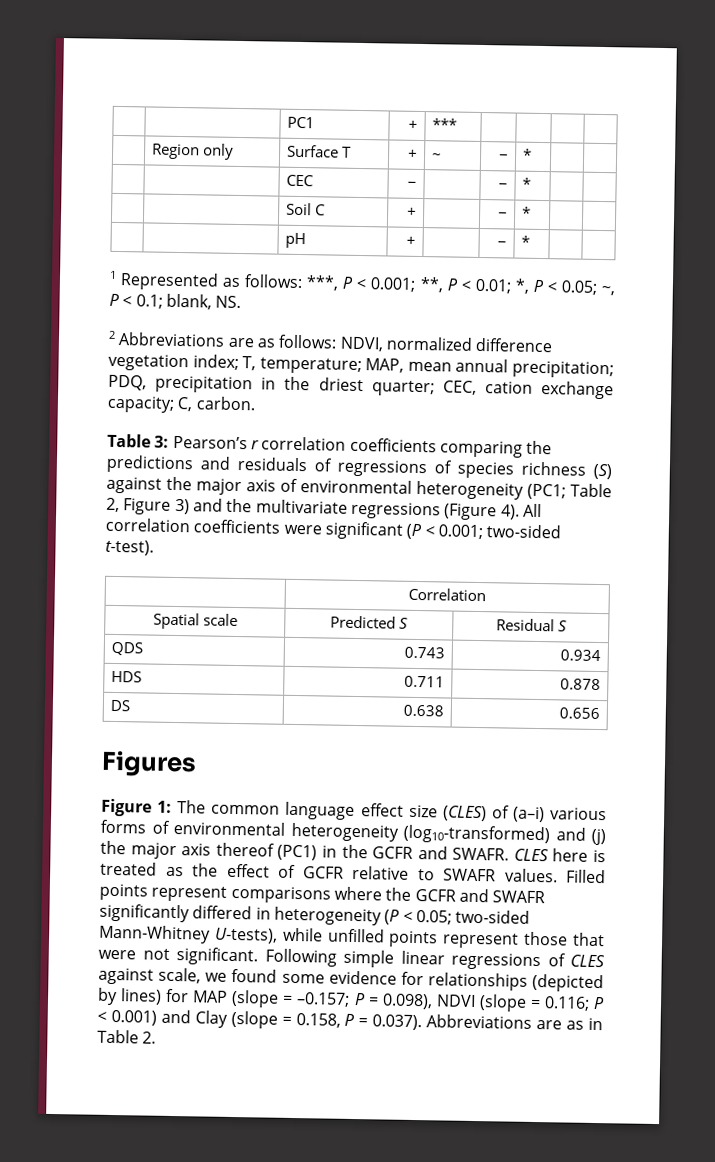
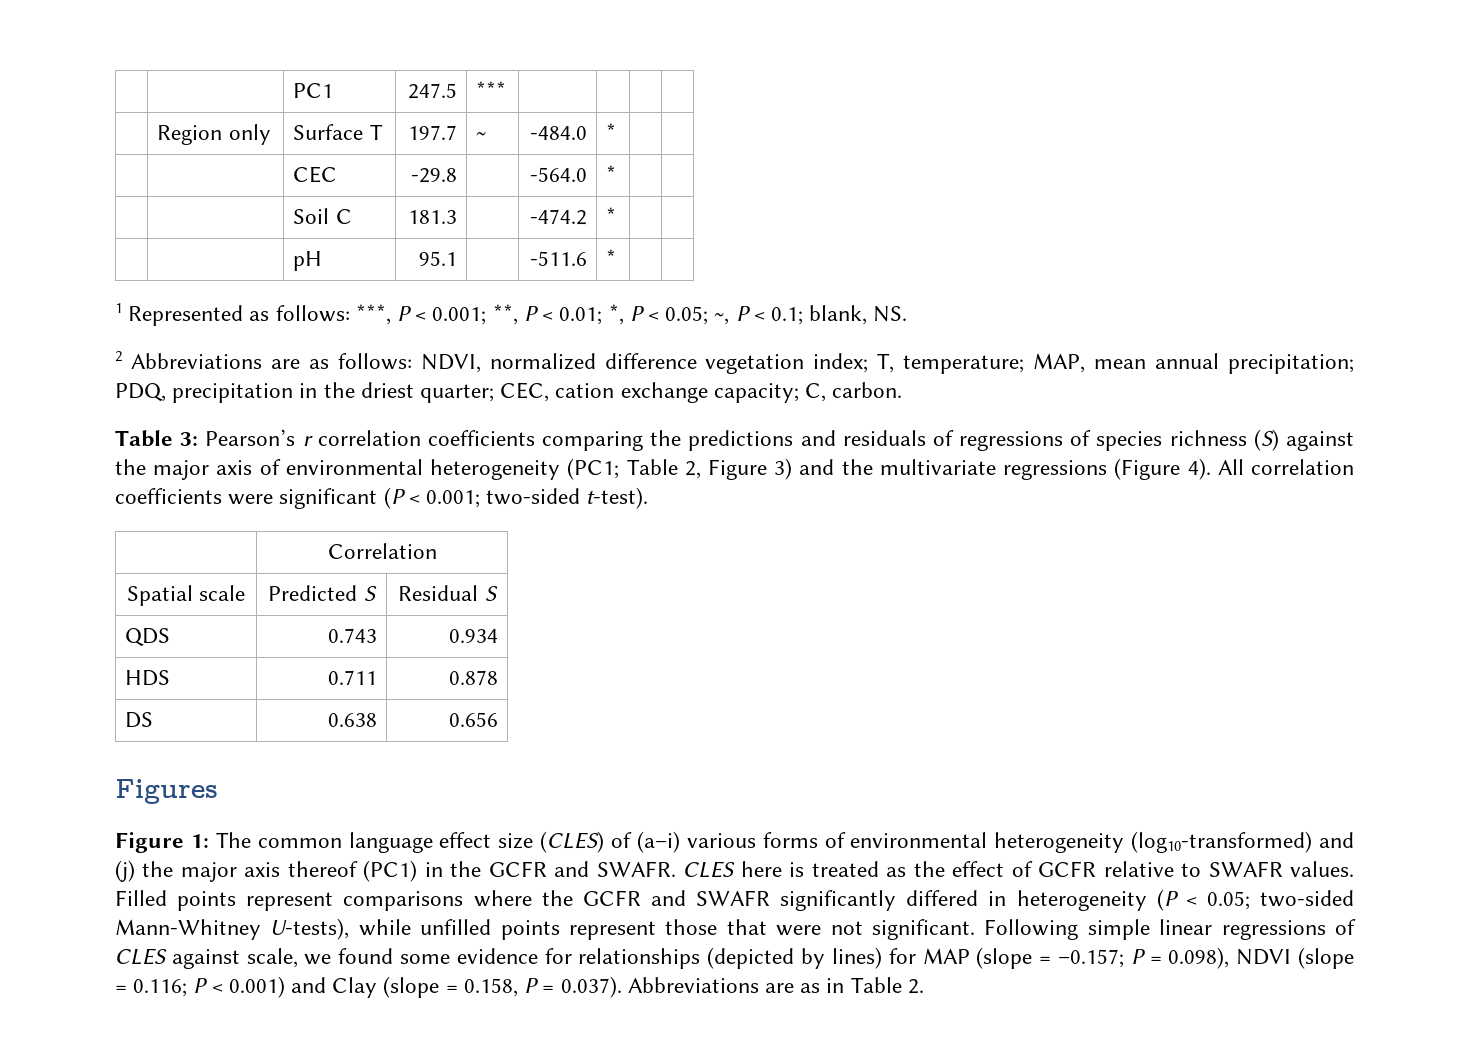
- | | PC1 | + | *** | | | |
+ | | PC1 | 247.5 | *** | | | |
- | Region only | Surface T | + | ~ | − | * | |
+ | Region only | Surface T | 197.7 | ~ | -484.0 | * | |
- | | CEC | − | | − | * | |
+ | | CEC | -29.8 | | -564.0 | * | |
- | | Soil C | + | | − | * | |
+ | | Soil C | 181.3 | | -474.2 | * | |
- | | pH | + | | − | * | |
+ | | pH | 95.1 | | -511.6 | * | |

